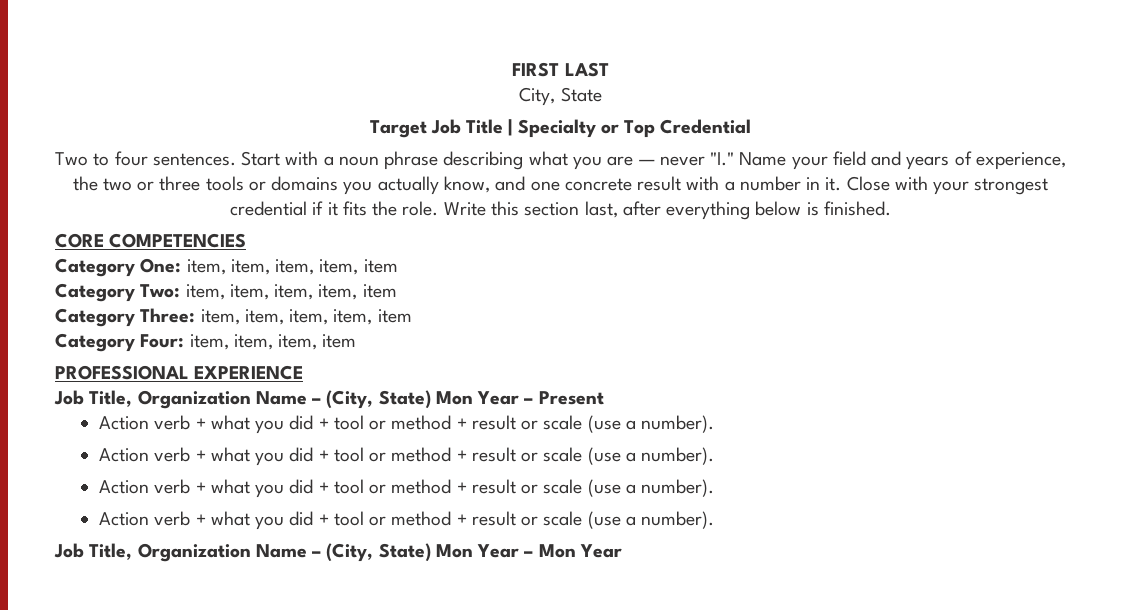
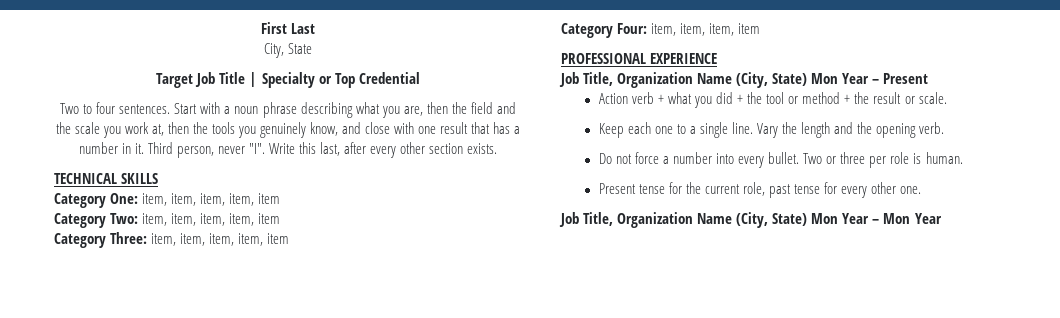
- FIRST LAST
+ First Last
- Start with a noun phrase describing what you are — never "I." Name your field and years of experience, the two or three tools or domains you actually know, and one concrete result with a number in it. Close with your strongest credential if it fits the role. Write this section last, after everything below is finished.
- CORE COMPETENCIES
+ Start with a noun phrase describing what you are, then the field and the scale you work at, then the tools you genuinely know, and close with one result that has a number in it. Third person, never "I". Write this last, after every other section exists.
+ TECHNICAL SKILLS
- Job Title, Organization Name – (City, State) Mon Year – Present
- Action verb + what you did + tool or method + result or scale (use a number).
- Action verb + what you did + tool or method + result or scale (use a number).
- Action verb + what you did + tool or method + result or scale (use a number).
- Action verb + what you did + tool or method + result or scale (use a number).
- Job Title, Organization Name – (City, State) Mon Year – Mon Year
+ Job Title, Organization Name (City, State) Mon Year – Present
+ Action verb + what you did + the tool or method + the result or scale.
+ Keep each one to a single line. Vary the length and the opening verb.
+ Do not force a number into every bullet. Two or three per role is human.
+ Present tense for the current role, past tense for every other one.
+ Job Title, Organization Name (City, State) Mon Year – Mon Year

